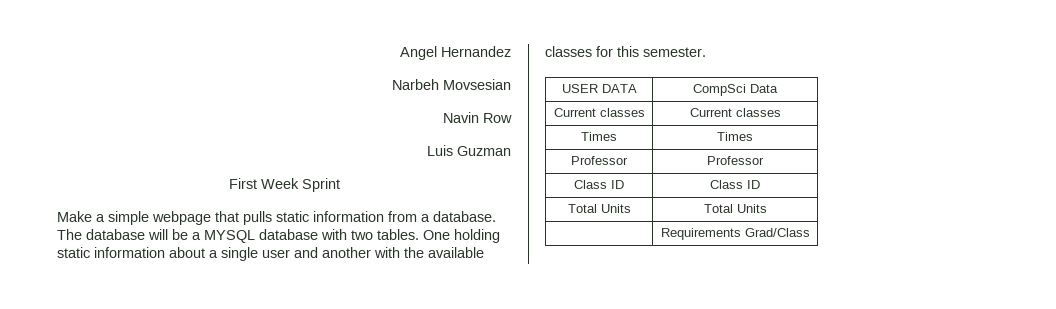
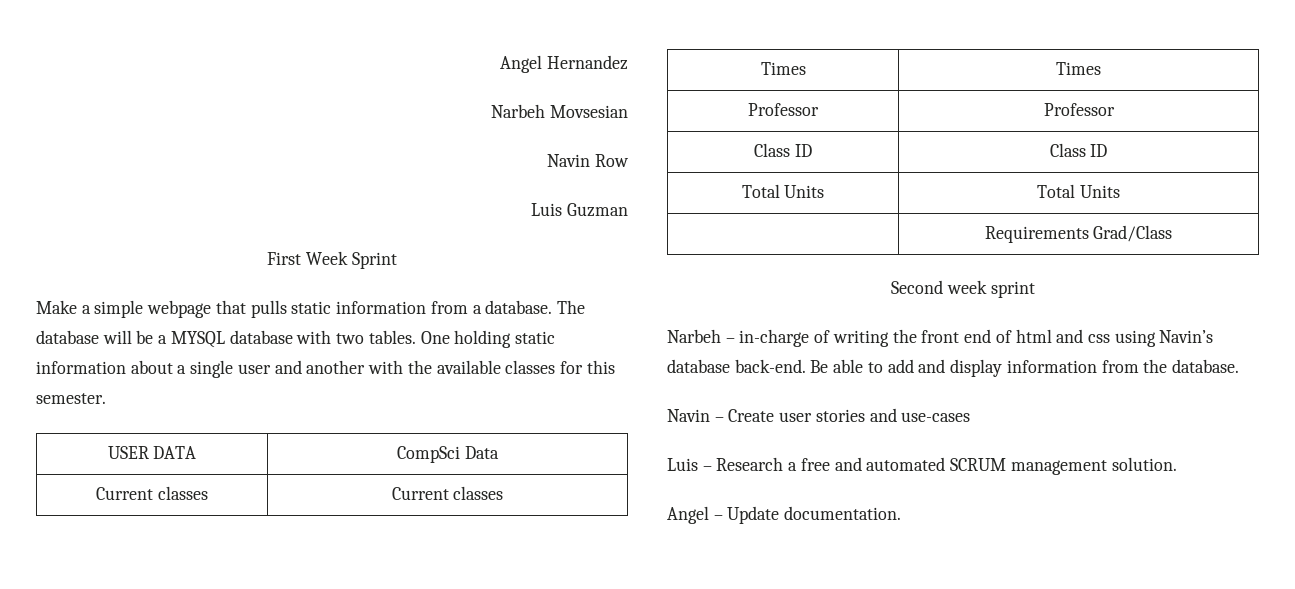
+ Second week sprint
+ Narbeh – in-charge of writing the front end of html and css using Navin’s database back-end. Be able to add and display information from the database.
+ Navin – Create user stories and use-cases
+ Luis – Research a free and automated SCRUM management solution.
+ Angel – Update documentation.

